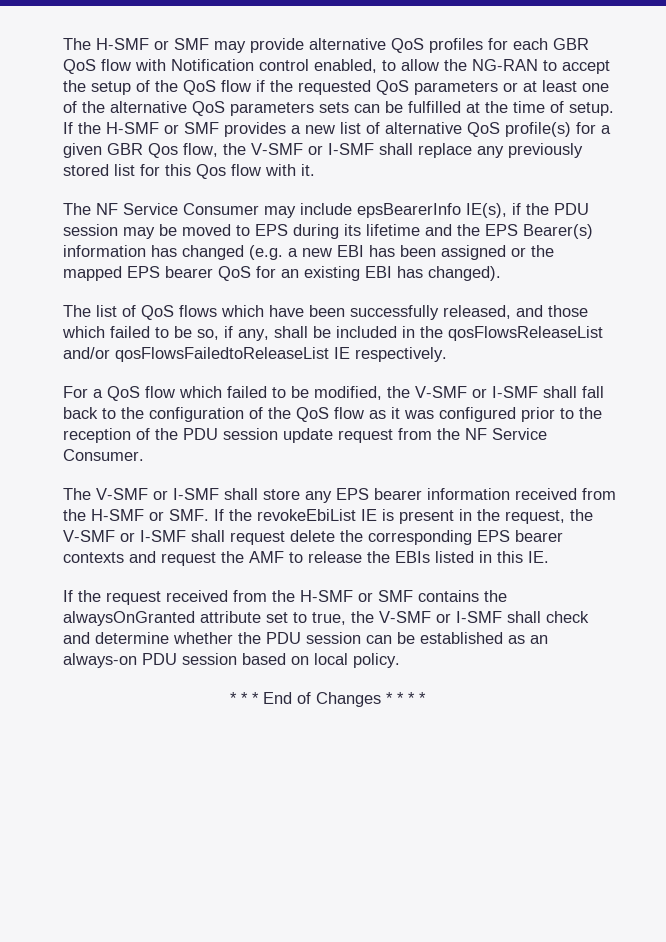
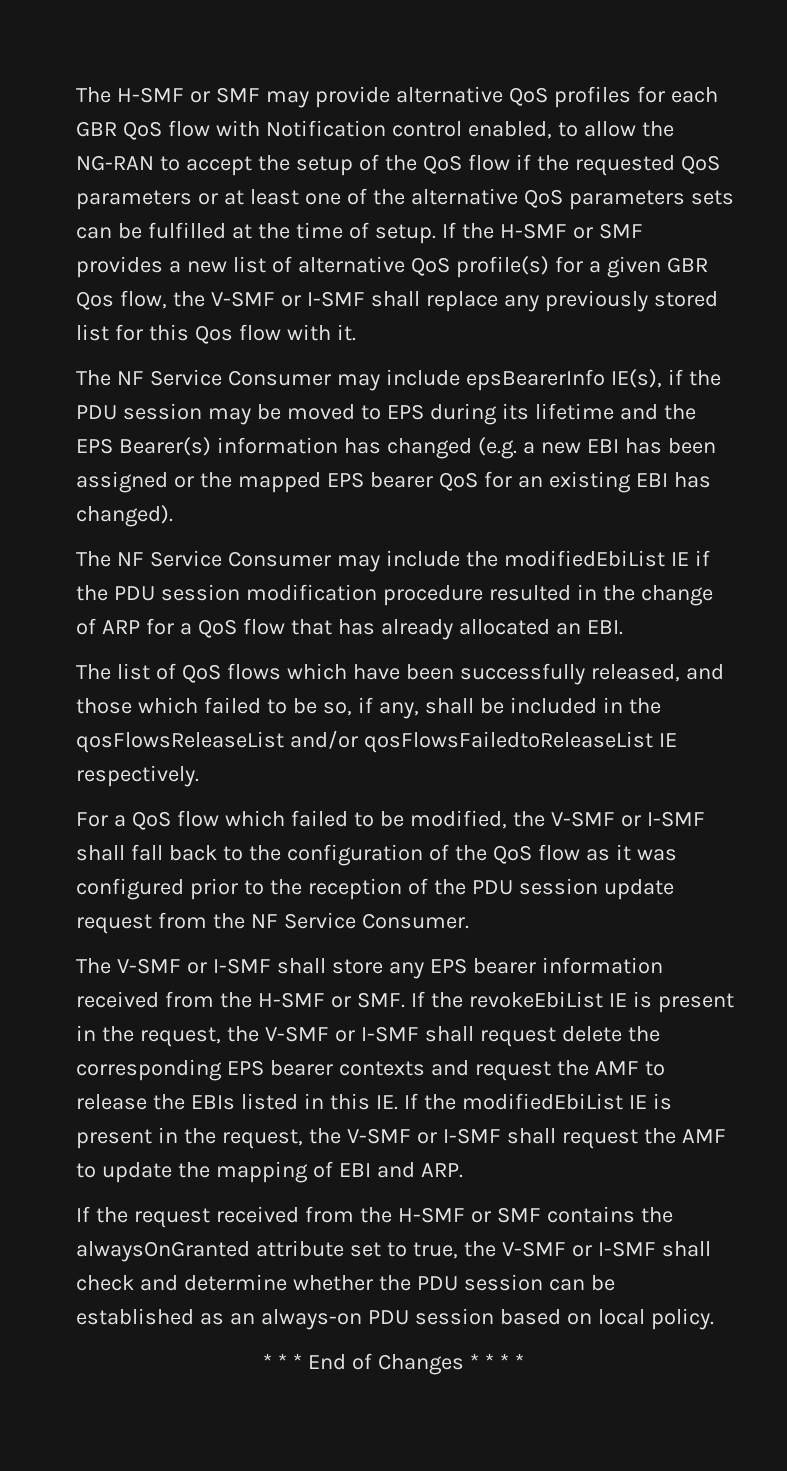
+ The NF Service Consumer may include the modifiedEbiList IE if the PDU session modification procedure resulted in the change of ARP for a QoS flow that has already allocated an EBI.
- The V-SMF or I-SMF shall store any EPS bearer information received from the H-SMF or SMF. If the revokeEbiList IE is present in the request, the V-SMF or I-SMF shall request delete the corresponding EPS bearer contexts and request the AMF to release the EBIs listed in this IE.
+ The V-SMF or I-SMF shall store any EPS bearer information received from the H-SMF or SMF. If the revokeEbiList IE is present in the request, the V-SMF or I-SMF shall request delete the corresponding EPS bearer contexts and request the AMF to release the EBIs listed in this IE. If the modifiedEbiList IE is present in the request, the V-SMF or I-SMF shall request the AMF to update the mapping of EBI and ARP.

